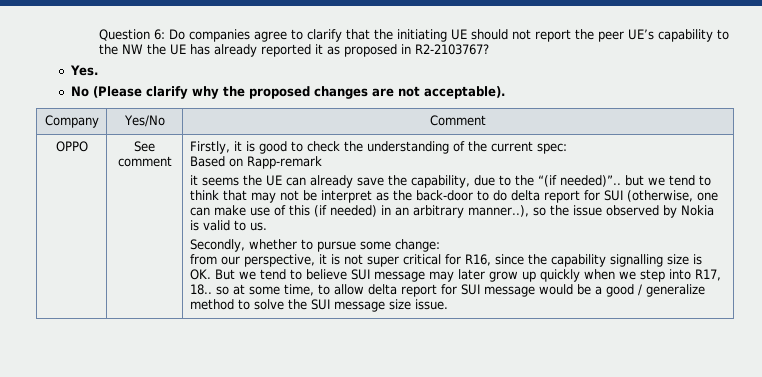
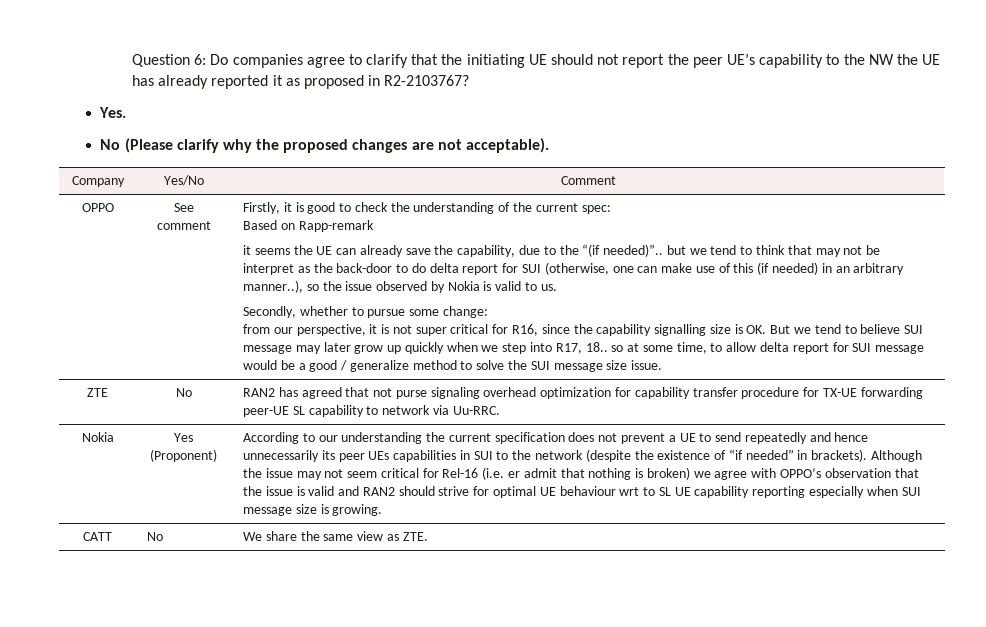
+ ZTE | No | RAN2 has agreed that not purse signaling overhead optimization for capability transfer procedure for TX-UE forwarding peer-UE SL capability to network via Uu-RRC.
+ Nokia | Yes (Proponent) | According to our understanding the current specification does not prevent a UE to send repeatedly and hence unnecessarily its peer UEs capabilities in SUI to the network (despite the existence of “if needed” in brackets). Although the issue may not seem critical for Rel-16 (i.e. er admit that nothing is broken) we agree with OPPO’s observation that the issue is valid and RAN2 should strive for optimal UE behaviour wrt to SL UE capability reporting especially when SUI message size is growing.
+ CATT | No | We share the same view as ZTE.

